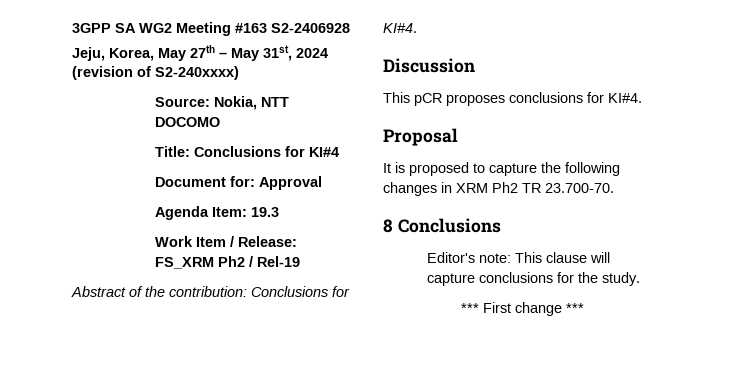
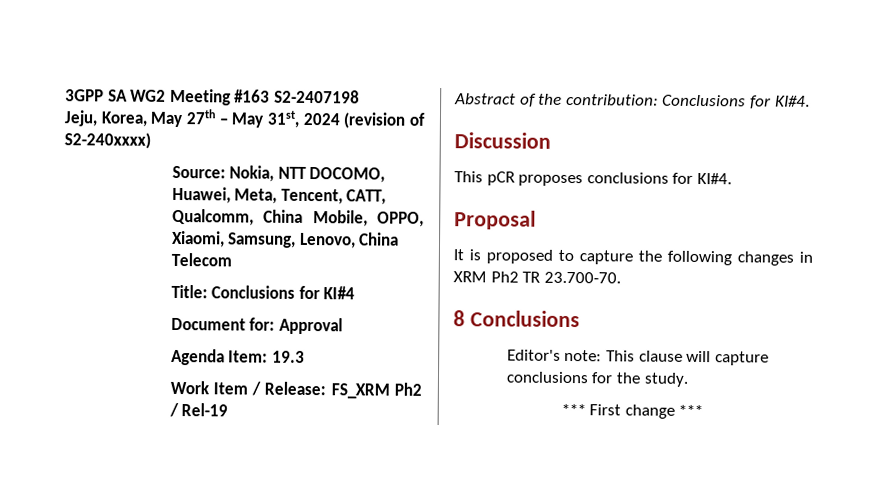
- 3GPP SA WG2 Meeting #163 S2-2406928
+ 3GPP SA WG2 Meeting #163 S2-2407198
- Source: Nokia, NTT DOCOMO
+ Source: Nokia, NTT DOCOMO, Huawei, Meta, Tencent, CATT, Qualcomm, China Mobile, OPPO, Xiaomi, Samsung, Lenovo, China Telecom

